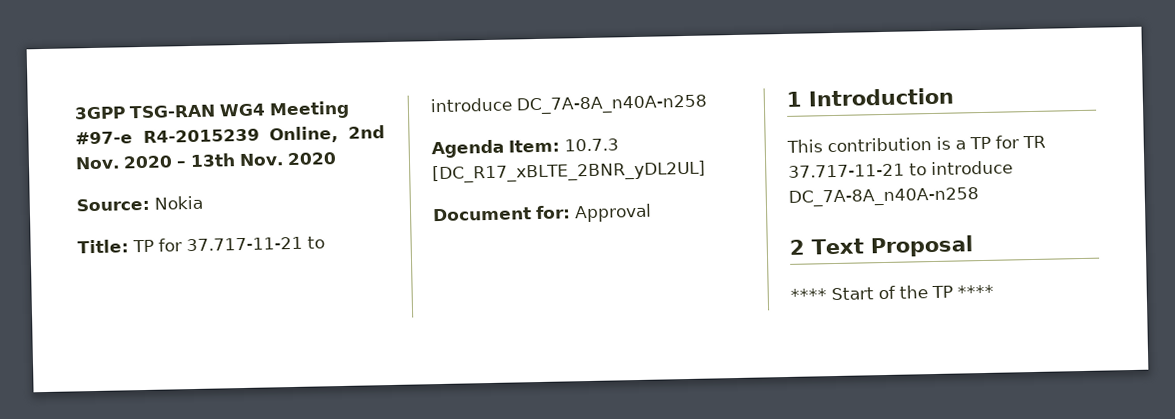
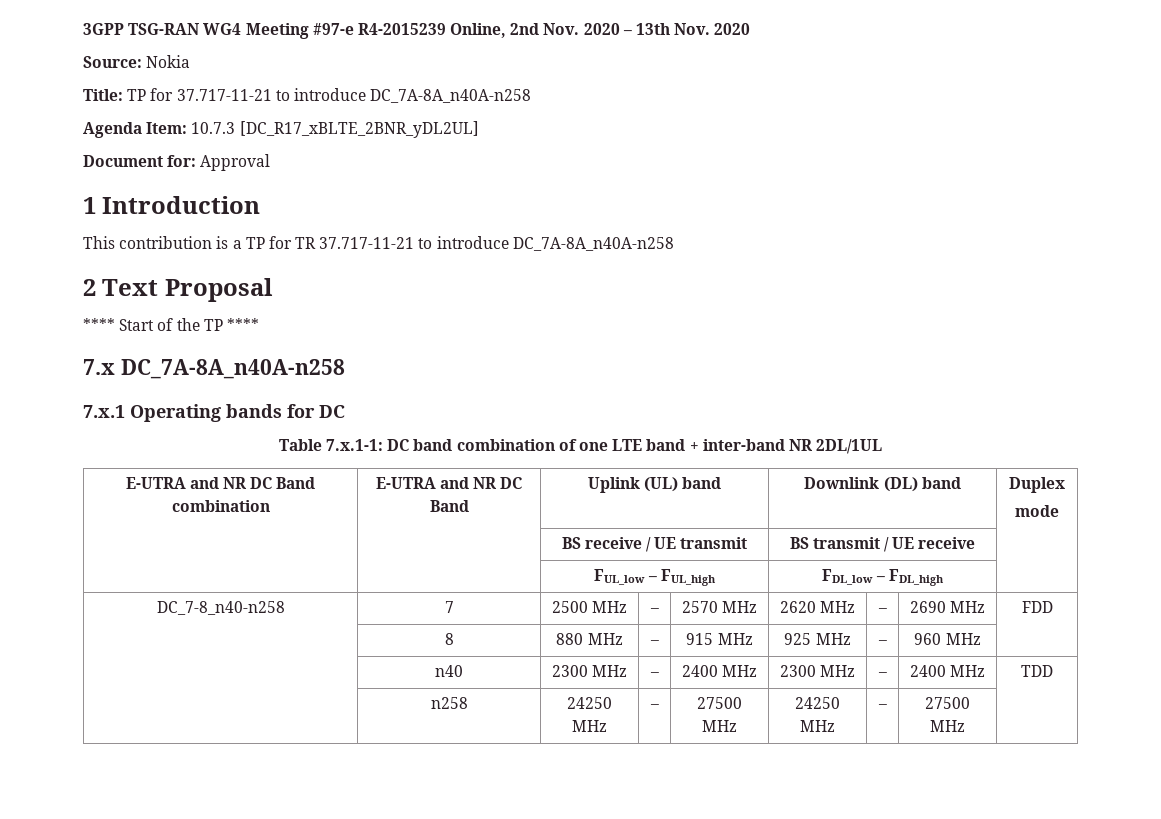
+ 7.x DC_7A-8A_n40A-n258
+ 7.x.1 Operating bands for DC
+ Table 7.x.1-1: DC band combination of one LTE band + inter-band NR 2DL/1UL
+ E-UTRA and NR DC Band combination | E-UTRA and NR DC Band | Uplink (UL) band | Downlink (DL) band | Duplex
+ mode
+ | | BS receive / UE transmit | BS transmit / UE receive |
+ | | FUL_low – FUL_high | FDL_low – FDL_high |
+ DC_7-8_n40-n258 | 7 | 2500 MHz | – | 2570 MHz | 2620 MHz | – | 2690 MHz | FDD
+ | 8 | 880 MHz | – | 915 MHz | 925 MHz | – | 960 MHz |
+ | n40 | 2300 MHz | – | 2400 MHz | 2300 MHz | – | 2400 MHz | TDD
+ | n258 | 24250 MHz | – | 27500 MHz | 24250 MHz | – | 27500 MHz |

